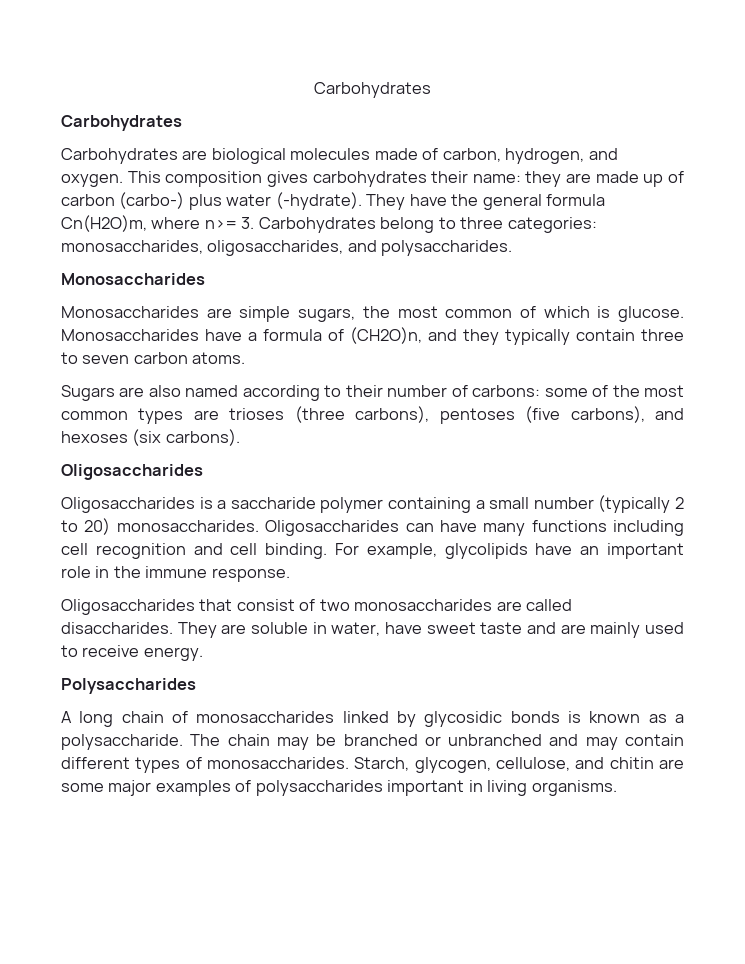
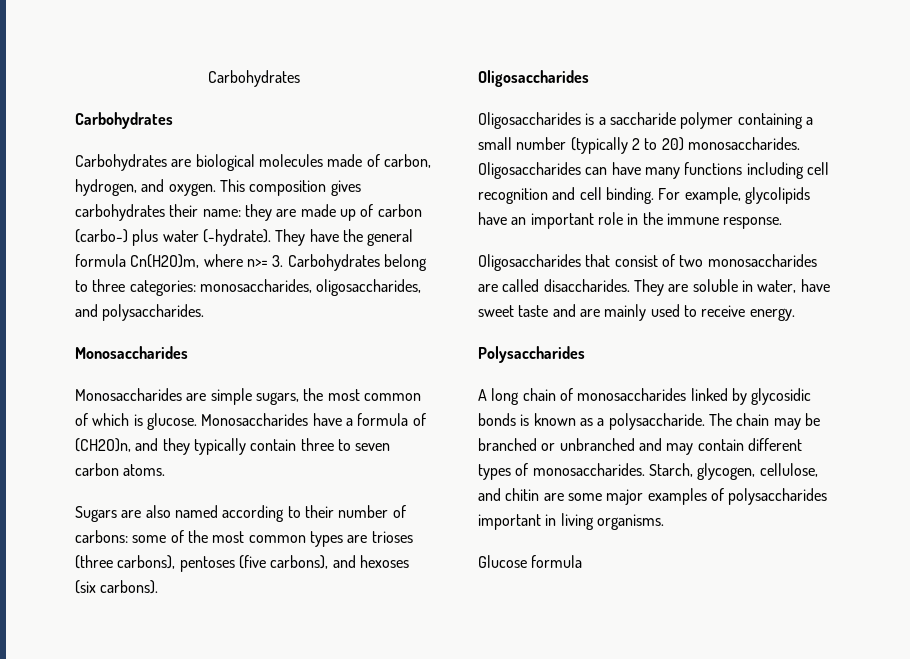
+ Glucose formula

